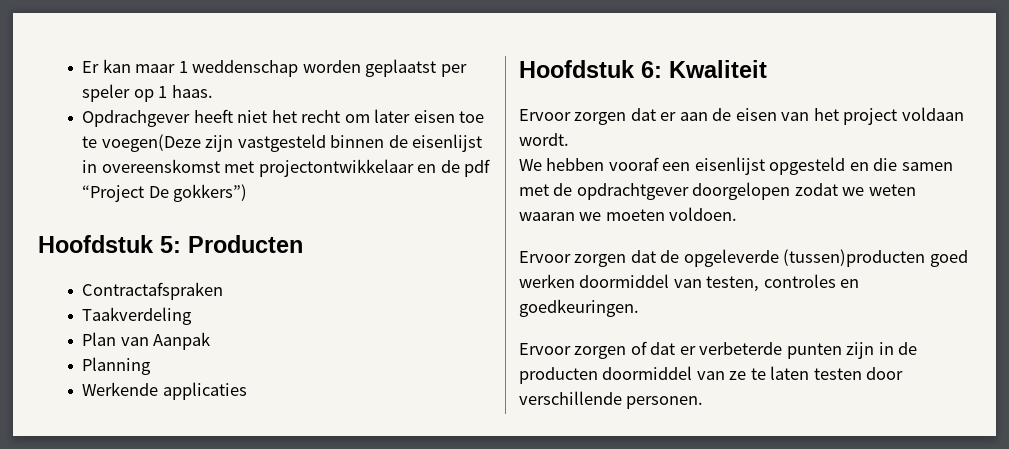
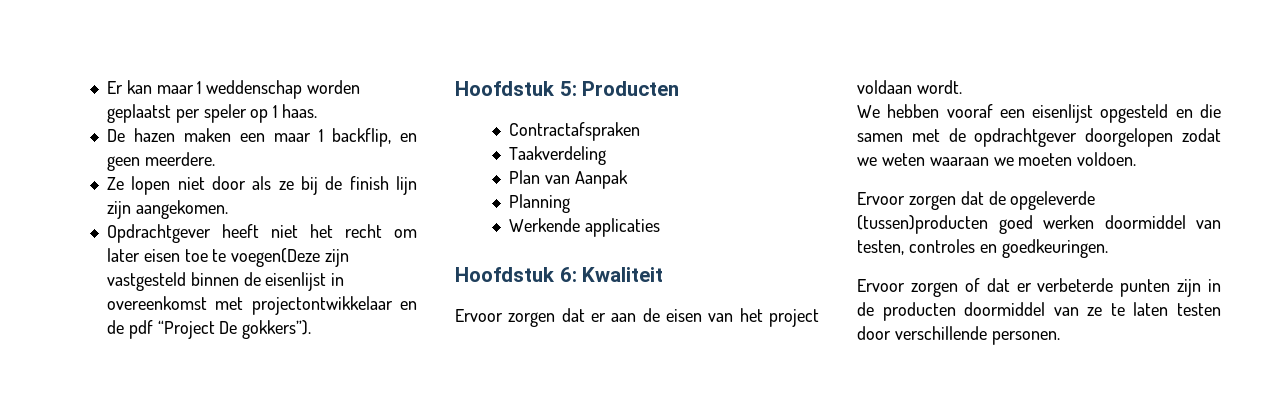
- Opdrachgever heeft niet het recht om later eisen toe te voegen(Deze zijn vastgesteld binnen de eisenlijst in overeenskomst met projectontwikkelaar en de pdf “Project De gokkers”)
+ De hazen maken een maar 1 backflip, en geen meerdere.
+ Ze lopen niet door als ze bij de finish lijn zijn aangekomen.
+ Opdrachtgever heeft niet het recht om later eisen toe te voegen(Deze zijn vastgesteld binnen de eisenlijst in overeenkomst met projectontwikkelaar en de pdf “Project De gokkers”).
- We hebben vooraf een eisenlijst opgesteld en die samen met de opdrachtgever doorgelopen zodat we weten waaran we moeten voldoen.
+ We hebben vooraf een eisenlijst opgesteld en die samen met de opdrachtgever doorgelopen zodat we weten waaraan we moeten voldoen.

